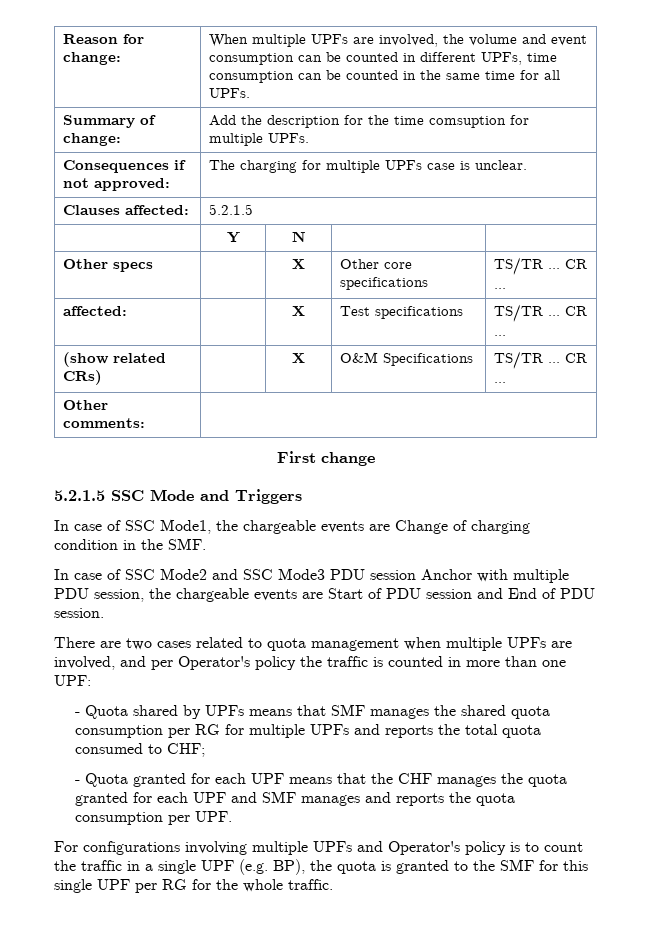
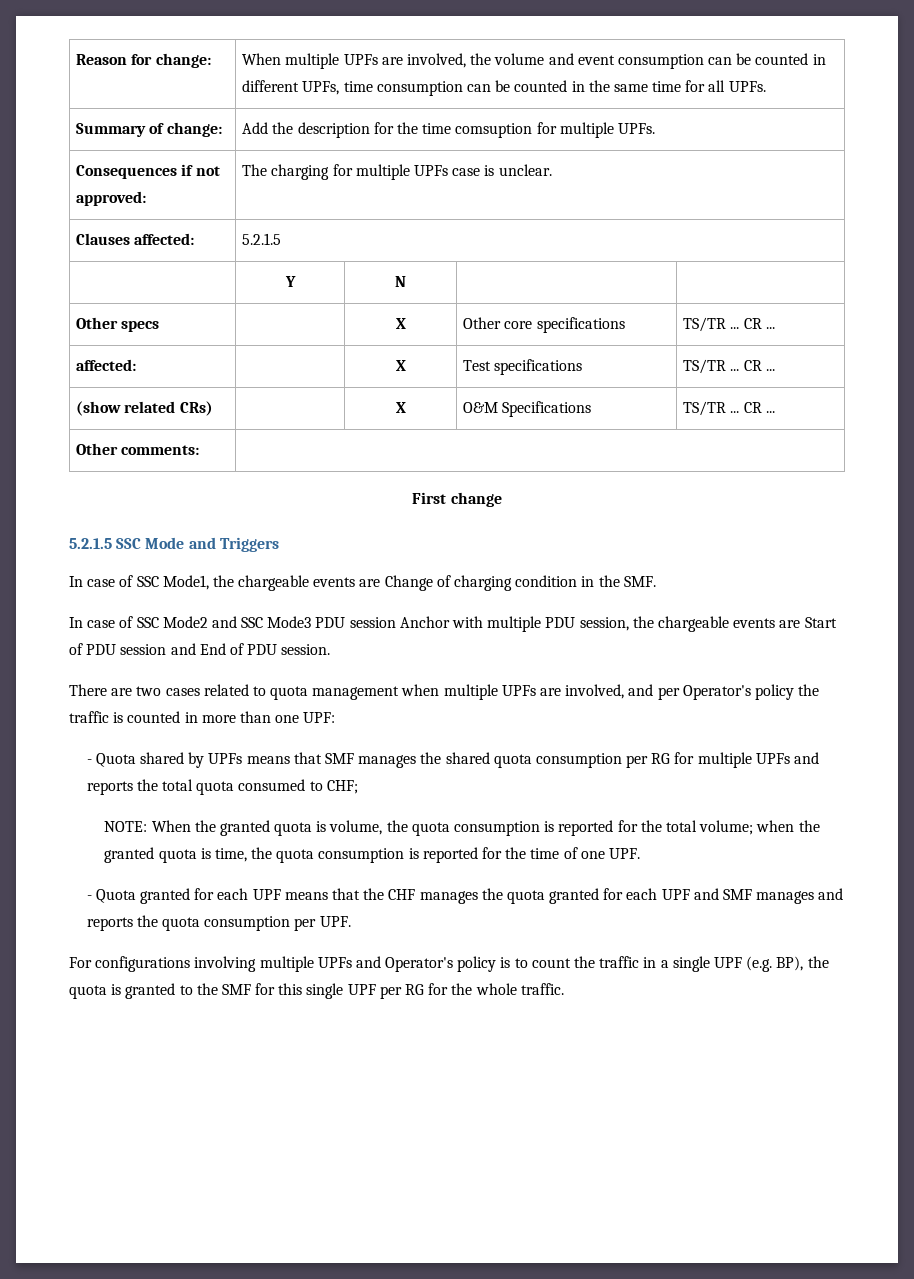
+ NOTE: When the granted quota is volume, the quota consumption is reported for the total volume; when the granted quota is time, the quota consumption is reported for the time of one UPF.

